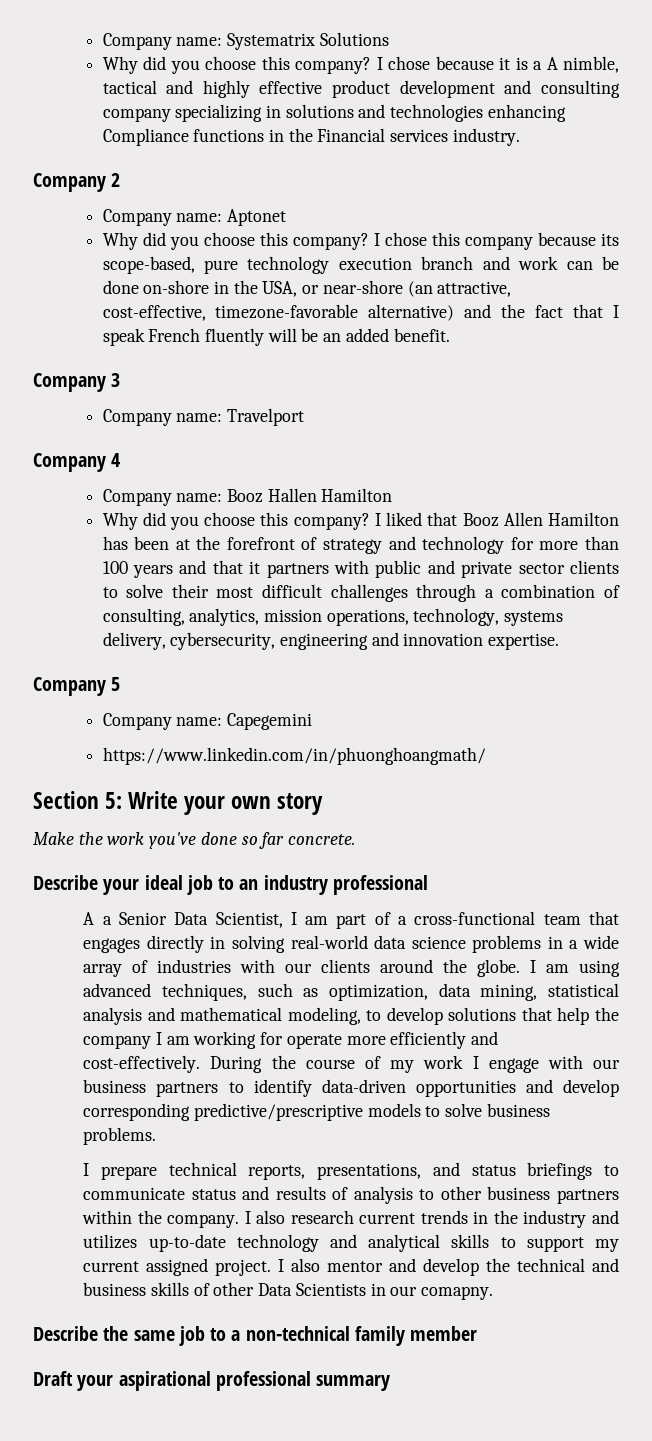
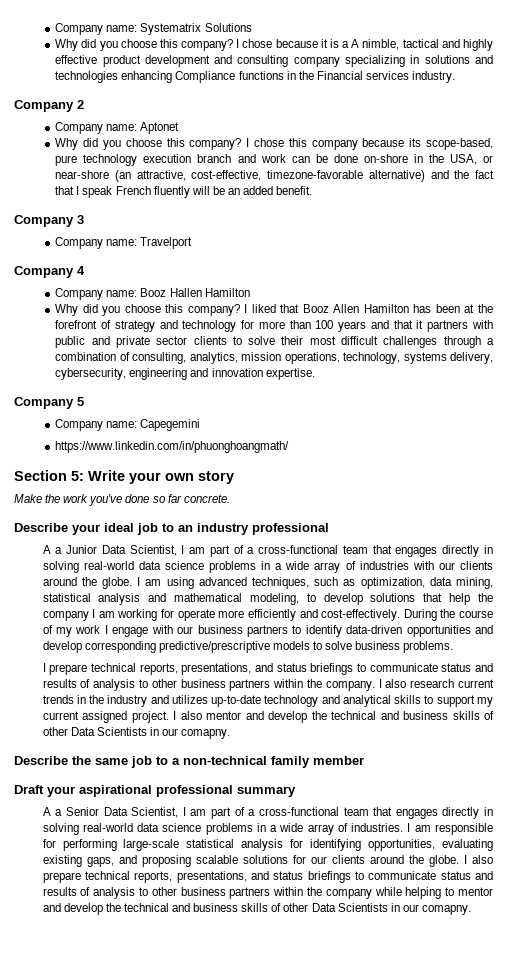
- A a Senior Data Scientist, I am part of a cross-functional team that engages directly in solving real-world data science problems in a wide array of industries with our clients around the globe.
+ A a Junior Data Scientist, I am part of a cross-functional team that engages directly in solving real-world data science problems in a wide array of industries with our clients around the globe.
+ A a Senior Data Scientist, I am part of a cross-functional team that engages directly in solving real-world data science problems in a wide array of industries. I am responsible for performing large-scale statistical analysis for identifying opportunities, evaluating existing gaps, and proposing scalable solutions for our clients around the globe. I also prepare technical reports, presentations, and status briefings to communicate status and results of analysis to other business partners within the company while helping to mentor and develop the technical and business skills of other Data Scientists in our comapny.

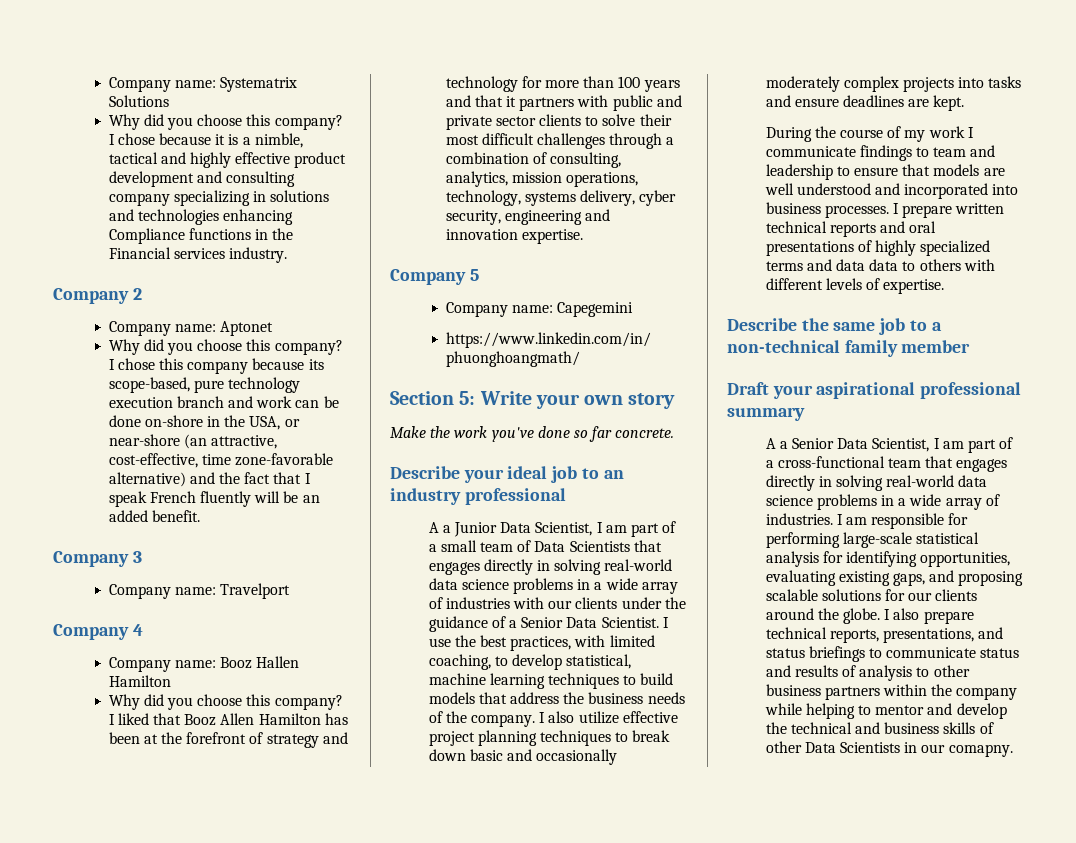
- I chose because it is a A nimble, tactical and highly effective product development and consulting company specializing in solutions and technologies enhancing Compliance functions in the Financial services industry.
+ I chose because it is a nimble, tactical and highly effective product development and consulting company specializing in solutions and technologies enhancing Compliance functions in the Financial services industry.
- I chose this company because its scope-based, pure technology execution branch and work can be done on-shore in the USA, or near-shore (an attractive, cost-effective, timezone-favorable alternative) and the fact that I speak French fluently will be an added benefit.
+ I chose this company because its scope-based, pure technology execution branch and work can be done on-shore in the USA, or near-shore (an attractive, cost-effective, time zone-favorable alternative) and the fact that I speak French fluently will be an added benefit.
- I liked that Booz Allen Hamilton has been at the forefront of strategy and technology for more than 100 years and that it partners with public and private sector clients to solve their most difficult challenges through a combination of consulting, analytics, mission operations, technology, systems delivery, cybersecurity, engineering and innovation expertise.
+ I liked that Booz Allen Hamilton has been at the forefront of strategy and technology for more than 100 years and that it partners with public and private sector clients to solve their most difficult challenges through a combination of consulting, analytics, mission operations, technology, systems delivery, cyber security, engineering and innovation expertise.
- A a Junior Data Scientist, I am part of a cross-functional team that engages directly in solving real-world data science problems in a wide array of industries with our clients around the globe. I am using advanced techniques, such as optimization, data mining, statistical analysis and mathematical modeling, to develop solutions that help the company I am working for operate more efficiently and cost-effectively. During the course of my work I engage with our business partners to identify data-driven opportunities and develop corresponding predictive/prescriptive models to solve business problems.
- I prepare technical reports, presentations, and status briefings to communicate status and results of analysis to other business partners within the company. I also research current trends in the industry and utilizes up-to-date technology and analytical skills to support my current assigned project. I also mentor and develop the technical and business skills of other Data Scientists in our comapny.
+ A a Junior Data Scientist, I am part of a small team of Data Scientists that engages directly in solving real-world data science problems in a wide array of industries with our clients under the guidance of a Senior Data Scientist. I use the best practices, with limited coaching, to develop statistical, machine learning techniques to build models that address the business needs of the company. I also utilize effective project planning techniques to break down basic and occasionally moderately complex projects into tasks and ensure deadlines are kept.
+ During the course of my work I communicate findings to team and leadership to ensure that models are well understood and incorporated into business processes. I prepare written technical reports and oral presentations of highly specialized terms and data data to others with different levels of expertise.

